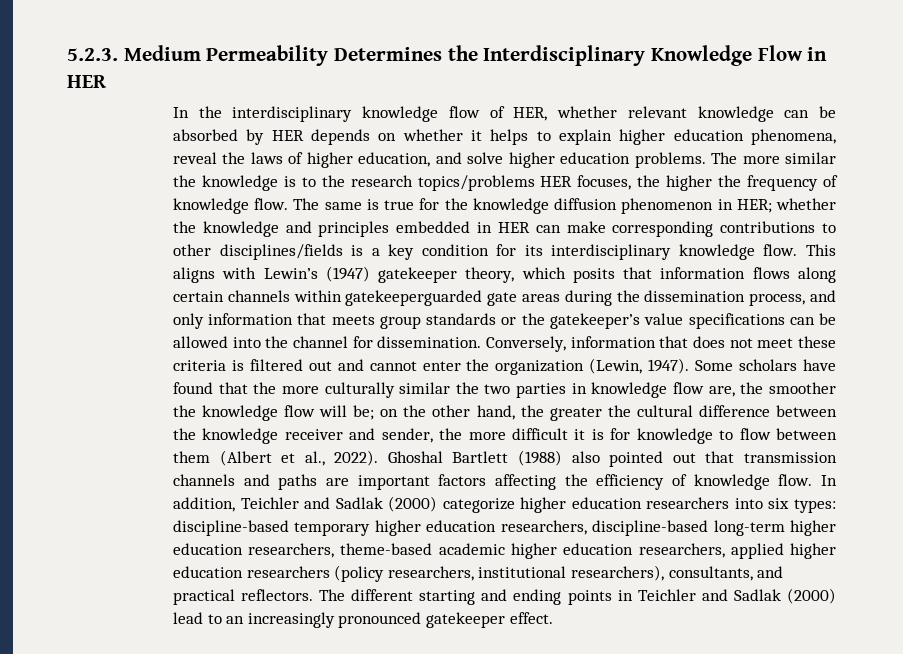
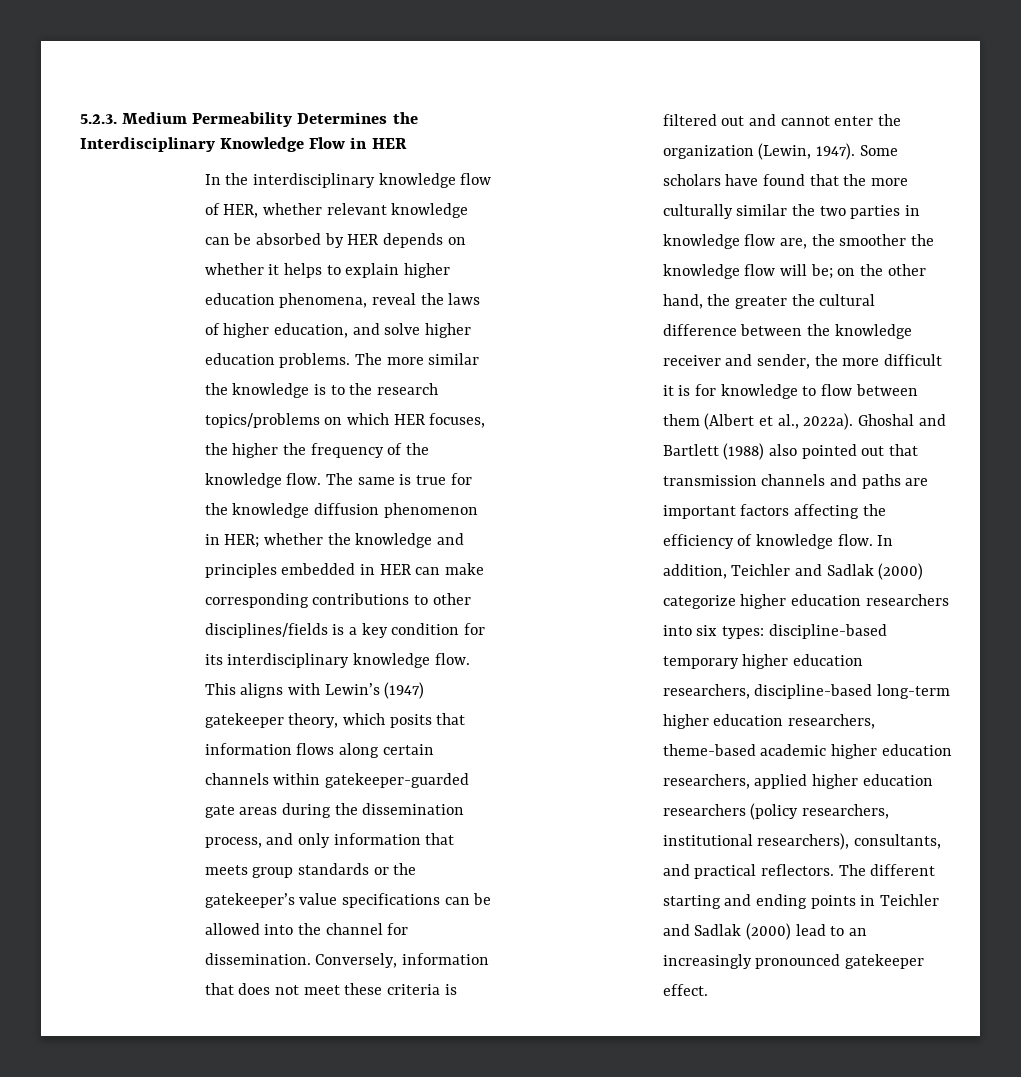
- The more similar the knowledge is to the research topics/problems HER focuses, the higher the frequency of knowledge flow.
+ The more similar the knowledge is to the research topics/problems on which HER focuses, the higher the frequency of the knowledge flow.
- This aligns with Lewin’s (1947) gatekeeper theory, which posits that information flows along certain channels within gatekeeperguarded gate areas during the dissemination process, and only information that meets group standards or the gatekeeper’s value specifications can be allowed into the channel for dissemination.
+ This aligns with Lewin’s (1947) gatekeeper theory, which posits that information flows along certain channels within gatekeeper-guarded gate areas during the dissemination process, and only information that meets group standards or the gatekeeper’s value specifications can be allowed into the channel for dissemination.
- on the other hand, the greater the cultural difference between the knowledge receiver and sender, the more difficult it is for knowledge to flow between them (Albert et al., 2022). Ghoshal Bartlett (1988) also pointed out that transmission channels and paths are important factors affecting the efficiency of knowledge flow.
+ on the other hand, the greater the cultural difference between the knowledge receiver and sender, the more difficult it is for knowledge to flow between them (Albert et al., 2022a). Ghoshal and Bartlett (1988) also pointed out that transmission channels and paths are important factors affecting the efficiency of knowledge flow.

